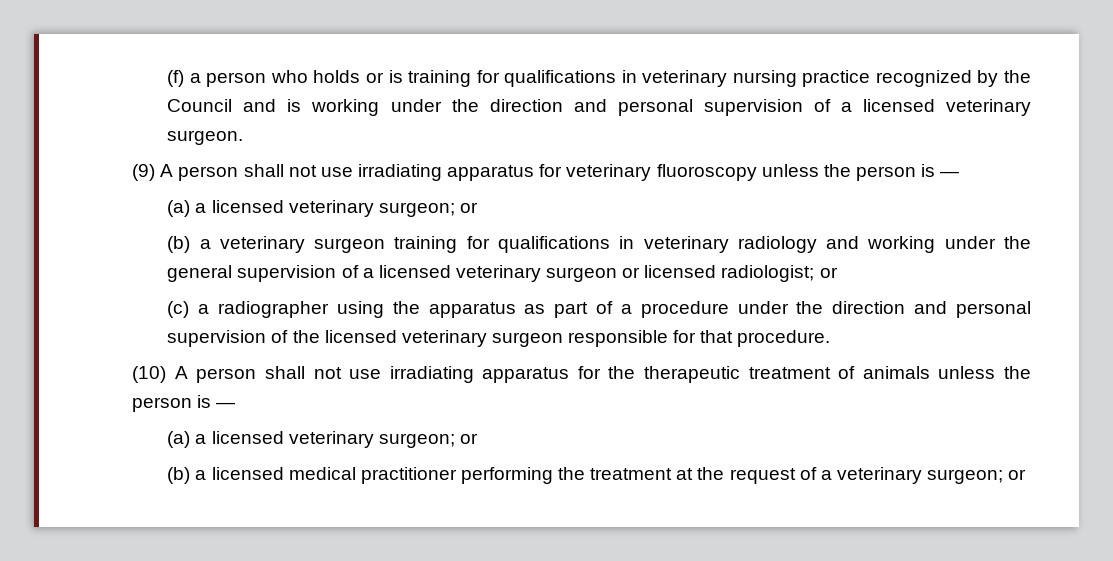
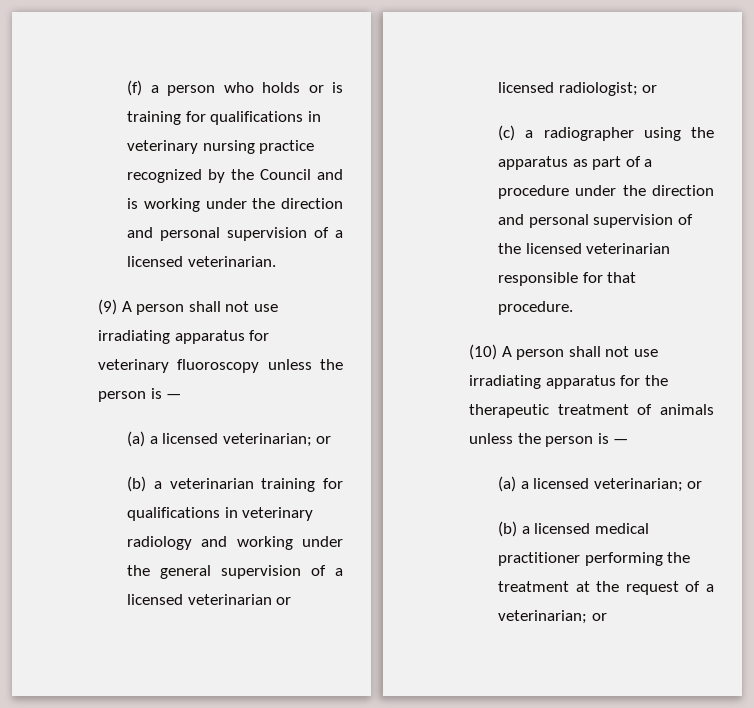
- (f) a person who holds or is training for qualifications in veterinary nursing practice recognized by the Council and is working under the direction and personal supervision of a licensed veterinary surgeon.
+ (f) a person who holds or is training for qualifications in veterinary nursing practice recognized by the Council and is working under the direction and personal supervision of a licensed veterinarian.
  (9) A person shall not use irradiating apparatus for veterinary fluoroscopy unless the person is —
- (a) a licensed veterinary surgeon; or
- (b) a veterinary surgeon training for qualifications in veterinary radiology and working under the general supervision of a licensed veterinary surgeon or licensed radiologist; or
+ (a) a licensed veterinarian; or
+ (b) a veterinarian training for qualifications in veterinary radiology and working under the general supervision of a licensed veterinarian or licensed radiologist; or
- (c) a radiographer using the apparatus as part of a procedure under the direction and personal supervision of the licensed veterinary surgeon responsible for that procedure.
+ (c) a radiographer using the apparatus as part of a procedure under the direction and personal supervision of the licensed veterinarian responsible for that procedure.
  (10) A person shall not use irradiating apparatus for the therapeutic treatment of animals unless the person is —
- (a) a licensed veterinary surgeon; or
+ (a) a licensed veterinarian; or
- (b) a licensed medical practitioner performing the treatment at the request of a veterinary surgeon; or
+ (b) a licensed medical practitioner performing the treatment at the request of a veterinarian; or

